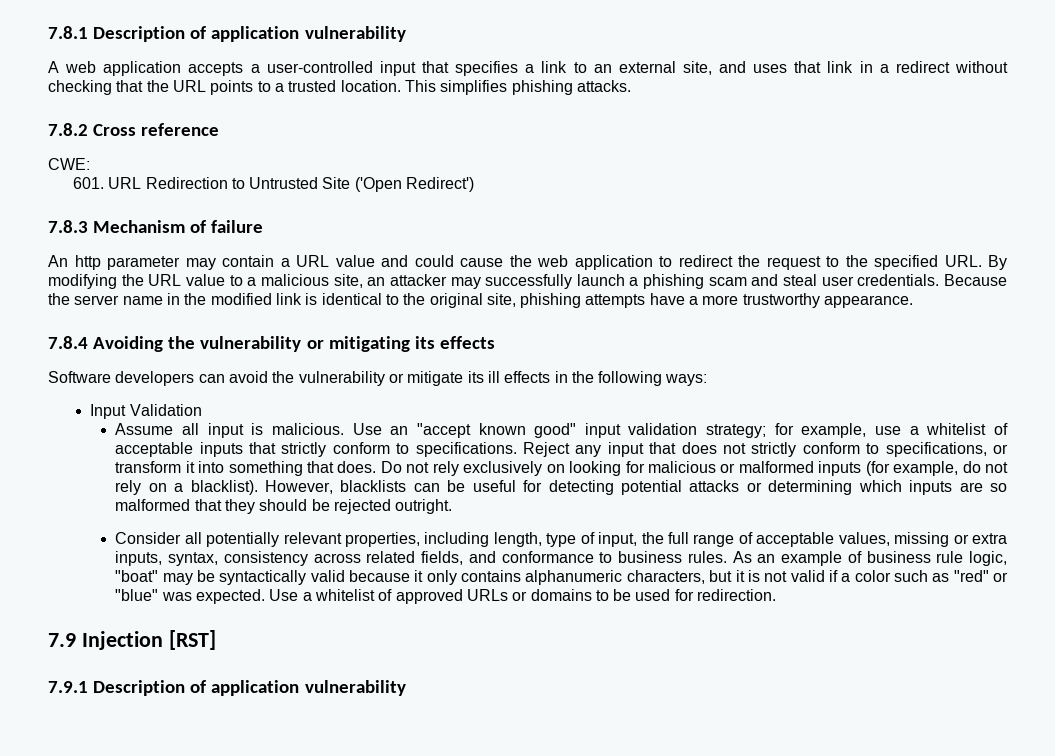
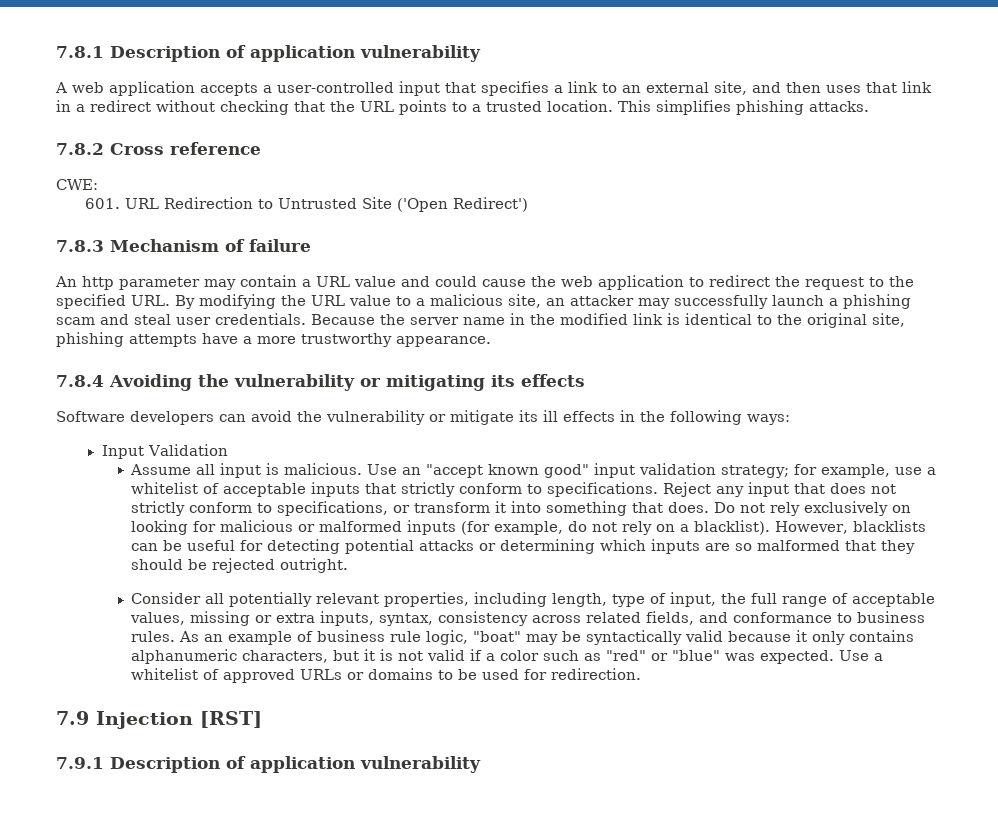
- A web application accepts a user-controlled input that specifies a link to an external site, and uses that link in a redirect without checking that the URL points to a trusted location.
+ A web application accepts a user-controlled input that specifies a link to an external site, and then uses that link in a redirect without checking that the URL points to a trusted location.

